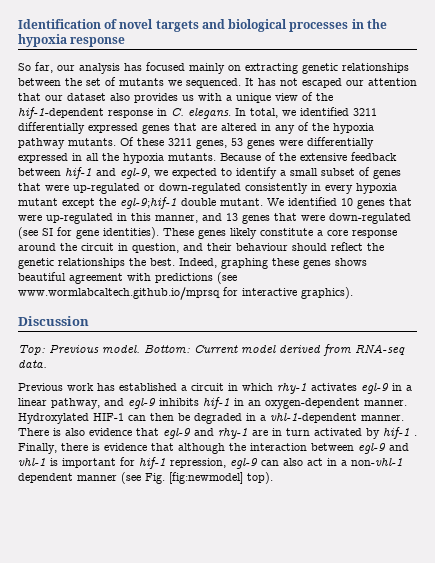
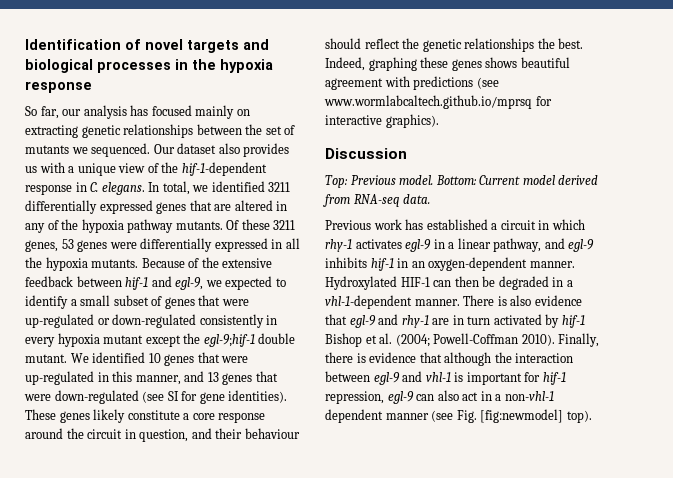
- It has not escaped our attention that our dataset also provides us with a unique view of the hif-1-dependent response in C. elegans.
+ Our dataset also provides us with a unique view of the hif-1-dependent response in C. elegans.
- There is also evidence that egl-9 and rhy-1 are in turn activated by hif-1 .
+ There is also evidence that egl-9 and rhy-1 are in turn activated by hif-1 Bishop et al. (2004; Powell-Coffman 2010).

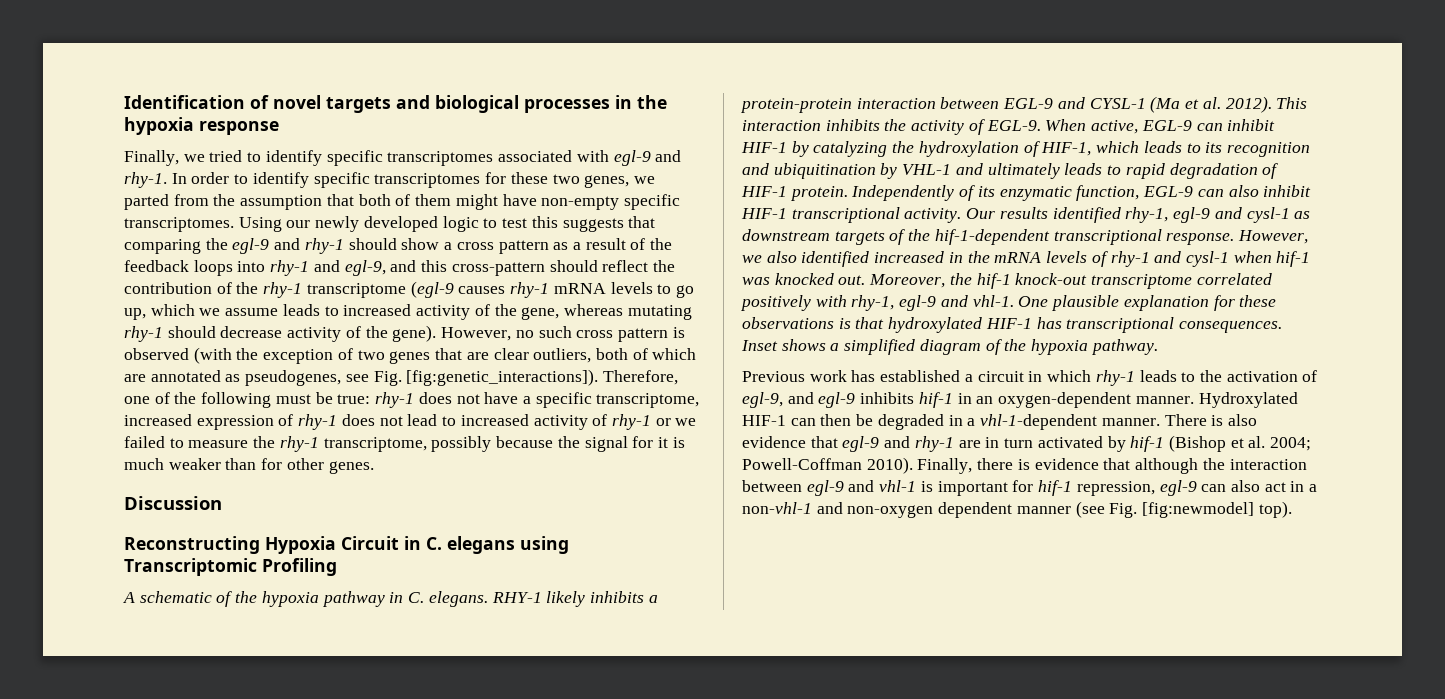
- So far, our analysis has focused mainly on extracting genetic relationships between the set of mutants we sequenced. Our dataset also provides us with a unique view of the hif-1-dependent response in C. elegans. In total, we identified 3211 differentially expressed genes that are altered in any of the hypoxia pathway mutants. Of these 3211 genes, 53 genes were differentially expressed in all the hypoxia mutants. Because of the extensive feedback between hif-1 and egl-9, we expected to identify a small subset of genes that were up-regulated or down-regulated consistently in every hypoxia mutant except the egl-9;hif-1 double mutant. We identified 10 genes that were up-regulated in this manner, and 13 genes that were down-regulated (see SI for gene identities). These genes likely constitute a core response around the circuit in question, and their behaviour should reflect the genetic relationships the best. Indeed, graphing these genes shows beautiful agreement with predictions (see www.wormlabcaltech.github.io/mprsq for interactive graphics).
+ Finally, we tried to identify specific transcriptomes associated with egl-9 and rhy-1. In order to identify specific transcriptomes for these two genes, we parted from the assumption that both of them might have non-empty specific transcriptomes. Using our newly developed logic to test this suggests that comparing the egl-9 and rhy-1 should show a cross pattern as a result of the feedback loops into rhy-1 and egl-9, and this cross-pattern should reflect the contribution of the rhy-1 transcriptome (egl-9 causes rhy-1 mRNA levels to go up, which we assume leads to increased activity of the gene, whereas mutating rhy-1 should decrease activity of the gene). However, no such cross pattern is observed (with the exception of two genes that are clear outliers, both of which are annotated as pseudogenes, see Fig. [fig:genetic_interactions]). Therefore, one of the following must be true: rhy-1 does not have a specific transcriptome, increased expression of rhy-1 does not lead to increased activity of rhy-1 or we failed to measure the rhy-1 transcriptome, possibly because the signal for it is much weaker than for other genes.
  Discussion
- Top: Previous model. Bottom: Current model derived from RNA-seq data.
+ Reconstructing Hypoxia Circuit in C. elegans using Transcriptomic Profiling
+ A schematic of the hypoxia pathway in C. elegans. RHY-1 likely inhibits a protein-protein interaction between EGL-9 and CYSL-1 (Ma et al. 2012). This interaction inhibits the activity of EGL-9. When active, EGL-9 can inhibit HIF-1 by catalyzing the hydroxylation of HIF-1, which leads to its recognition and ubiquitination by VHL-1 and ultimately leads to rapid degradation of HIF-1 protein. Independently of its enzymatic function, EGL-9 can also inhibit HIF-1 transcriptional activity. Our results identified rhy-1, egl-9 and cysl-1 as downstream targets of the hif-1-dependent transcriptional response. However, we also identified increased in the mRNA levels of rhy-1 and cysl-1 when hif-1 was knocked out. Moreover, the hif-1 knock-out transcriptome correlated positively with rhy-1, egl-9 and vhl-1. One plausible explanation for these observations is that hydroxylated HIF-1 has transcriptional consequences. Inset shows a simplified diagram of the hypoxia pathway.
- Previous work has established a circuit in which rhy-1 activates egl-9 in a linear pathway, and egl-9 inhibits hif-1 in an oxygen-dependent manner.
+ Previous work has established a circuit in which rhy-1 leads to the activation of egl-9, and egl-9 inhibits hif-1 in an oxygen-dependent manner.
- There is also evidence that egl-9 and rhy-1 are in turn activated by hif-1 Bishop et al. (2004; Powell-Coffman 2010).
+ There is also evidence that egl-9 and rhy-1 are in turn activated by hif-1 (Bishop et al. 2004; Powell-Coffman 2010).
- Finally, there is evidence that although the interaction between egl-9 and vhl-1 is important for hif-1 repression, egl-9 can also act in a non-vhl-1 dependent manner (see Fig. [fig:newmodel] top).
+ Finally, there is evidence that although the interaction between egl-9 and vhl-1 is important for hif-1 repression, egl-9 can also act in a non-vhl-1 and non-oxygen dependent manner (see Fig. [fig:newmodel] top).

